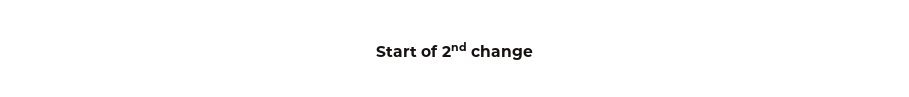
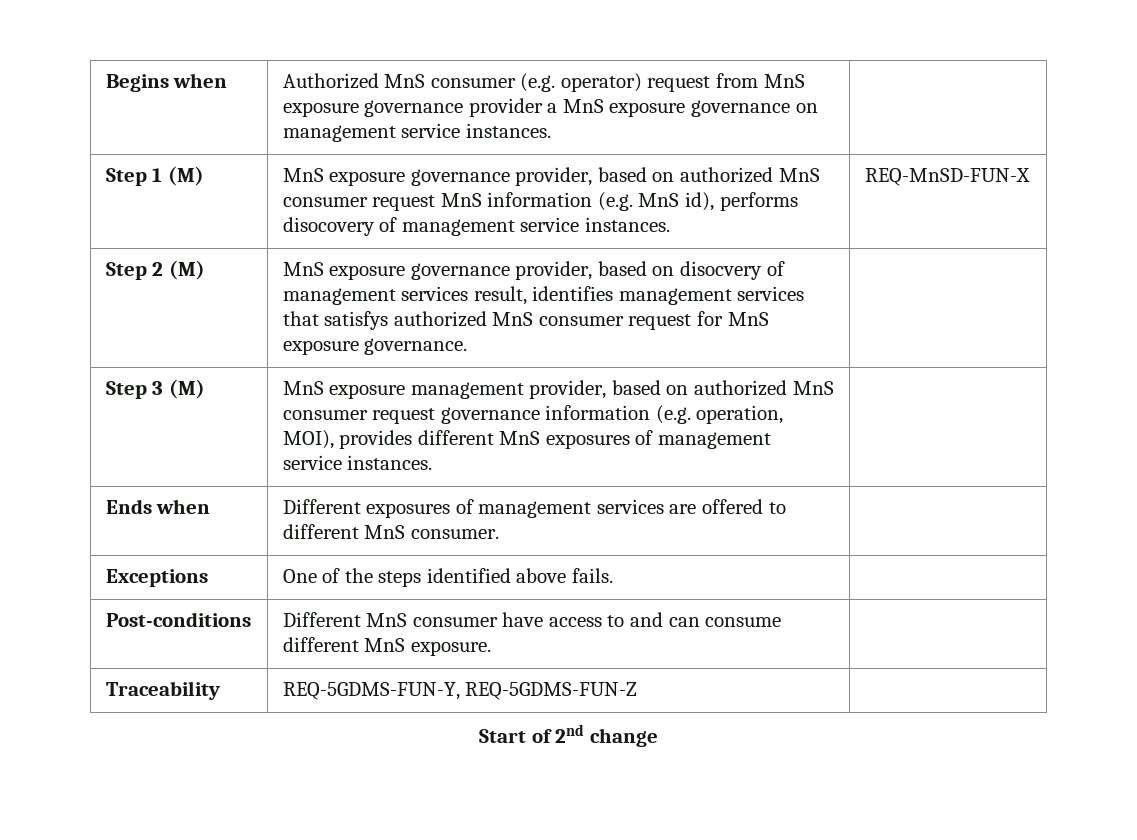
+ Begins when | Authorized MnS consumer (e.g. operator) request from MnS exposure governance provider a MnS exposure governance on management service instances. |
+ Step 1 (M) | MnS exposure governance provider, based on authorized MnS consumer request MnS information (e.g. MnS id), performs disocovery of management service instances. | REQ-MnSD-FUN-X
+ Step 2 (M) | MnS exposure governance provider, based on disocvery of management services result, identifies management services that satisfys authorized MnS consumer request for MnS exposure governance. |
+ Step 3 (M) | MnS exposure management provider, based on authorized MnS consumer request governance information (e.g. operation, MOI), provides different MnS exposures of management service instances. |
+ Ends when | Different exposures of management services are offered to different MnS consumer. |
+ Exceptions | One of the steps identified above fails. |
+ Post-conditions | Different MnS consumer have access to and can consume different MnS exposure. |
+ Traceability | REQ-5GDMS-FUN-Y, REQ-5GDMS-FUN-Z |

